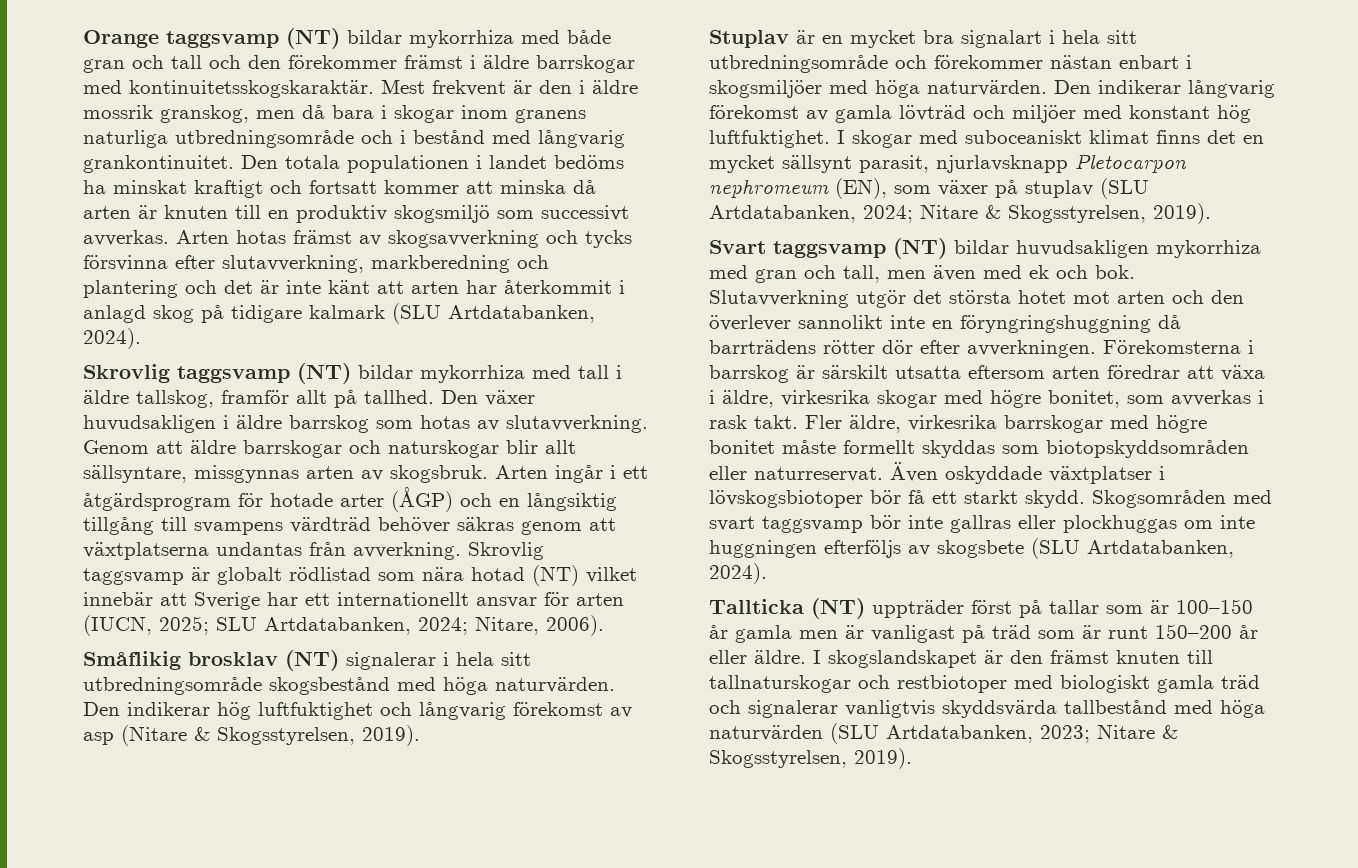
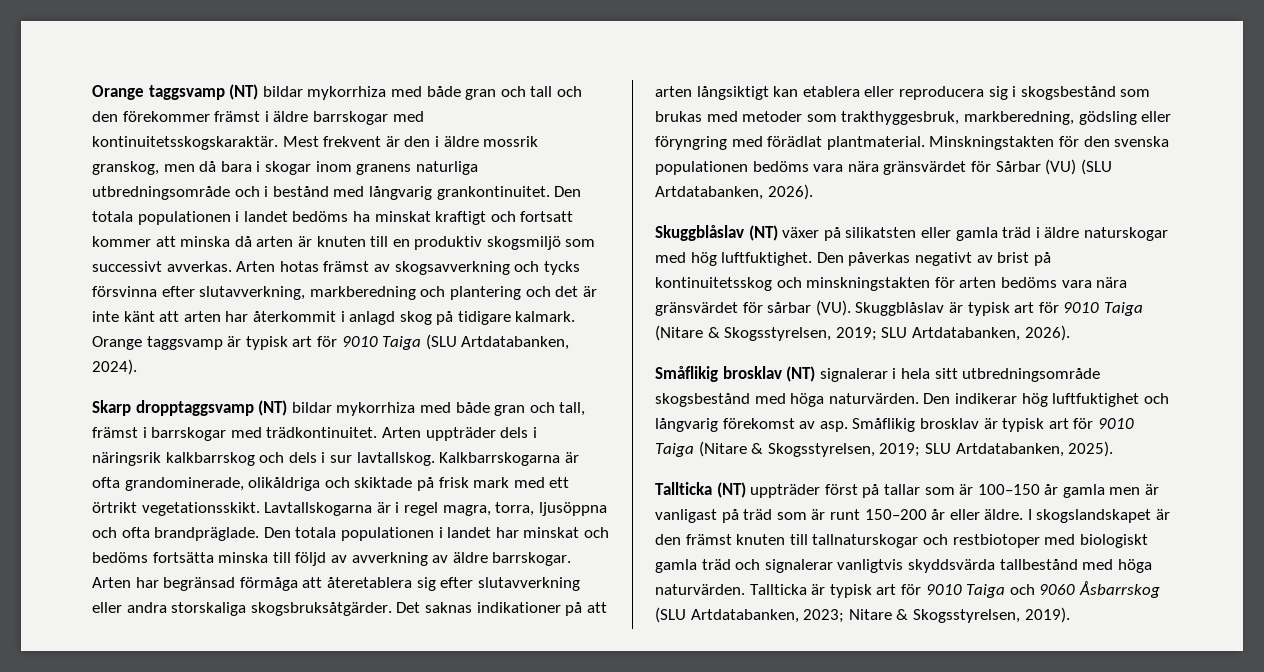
- Arten hotas främst av skogsavverkning och tycks försvinna efter slutavverkning, markberedning och plantering och det är inte känt att arten har återkommit i anlagd skog på tidigare kalmark (SLU Artdatabanken, 2024).
- Skrovlig taggsvamp (NT) bildar mykorrhiza med tall i äldre tallskog, framför allt på tallhed. Den växer huvudsakligen i äldre barrskog som hotas av slutavverkning. Genom att äldre barrskogar och naturskogar blir allt sällsyntare, missgynnas arten av skogsbruk. Arten ingår i ett åtgärdsprogram för hotade arter (ÅGP) och en långsiktig tillgång till svampens värdträd behöver säkras genom att växtplatserna undantas från avverkning. Skrovlig taggsvamp är globalt rödlistad som nära hotad (NT) vilket innebär att Sverige har ett internationellt ansvar för arten (IUCN, 2025; SLU Artdatabanken, 2024; Nitare, 2006).
+ Arten hotas främst av skogsavverkning och tycks försvinna efter slutavverkning, markberedning och plantering och det är inte känt att arten har återkommit i anlagd skog på tidigare kalmark. Orange taggsvamp är typisk art för 9010 Taiga (SLU Artdatabanken, 2024).
+ Skarp dropptaggsvamp (NT) bildar mykorrhiza med både gran och tall, främst i barrskogar med trädkontinuitet. Arten uppträder dels i näringsrik kalkbarrskog och dels i sur lavtallskog. Kalkbarrskogarna är ofta grandominerade, olikåldriga och skiktade på frisk mark med ett örtrikt vegetationsskikt. Lavtallskogarna är i regel magra, torra, ljusöppna och ofta brandpräglade. Den totala populationen i landet har minskat och bedöms fortsätta minska till följd av avverkning av äldre barrskogar. Arten har begränsad förmåga att återetablera sig efter slutavverkning eller andra storskaliga skogsbruksåtgärder. Det saknas indikationer på att arten långsiktigt kan etablera eller reproducera sig i skogsbestånd som brukas med metoder som trakthyggesbruk, markberedning, gödsling eller föryngring med förädlat plantmaterial. Minskningstakten för den svenska populationen bedöms vara nära gränsvärdet för Sårbar (VU) (SLU Artdatabanken, 2026).
+ Skuggblåslav (NT) växer på silikatsten eller gamla träd i äldre naturskogar med hög luftfuktighet. Den påverkas negativt av brist på kontinuitetsskog och minskningstakten för arten bedöms vara nära gränsvärdet för sårbar (VU). Skuggblåslav är typisk art för 9010 Taiga (Nitare & Skogsstyrelsen, 2019; SLU Artdatabanken, 2026).
- Den indikerar hög luftfuktighet och långvarig förekomst av asp (Nitare & Skogsstyrelsen, 2019).
- Stuplav är en mycket bra signalart i hela sitt utbredningsområde och förekommer nästan enbart i skogsmiljöer med höga naturvärden. Den indikerar långvarig förekomst av gamla lövträd och miljöer med konstant hög luftfuktighet. I skogar med suboceaniskt klimat finns det en mycket sällsynt parasit, njurlavsknapp Pletocarpon nephromeum (EN), som växer på stuplav (SLU Artdatabanken, 2024; Nitare & Skogsstyrelsen, 2019).
- Svart taggsvamp (NT) bildar huvudsakligen mykorrhiza med gran och tall, men även med ek och bok. Slutavverkning utgör det största hotet mot arten och den överlever sannolikt inte en föryngringshuggning då barrträdens rötter dör efter avverkningen. Förekomsterna i barrskog är särskilt utsatta eftersom arten föredrar att växa i äldre, virkesrika skogar med högre bonitet, som avverkas i rask takt. Fler äldre, virkesrika barrskogar med högre bonitet måste formellt skyddas som biotopskyddsområden eller naturreservat. Även oskyddade växtplatser i lövskogsbiotoper bör få ett starkt skydd. Skogsområden med svart taggsvamp bör inte gallras eller plockhuggas om inte huggningen efterföljs av skogsbete (SLU Artdatabanken, 2024).
+ Den indikerar hög luftfuktighet och långvarig förekomst av asp. Småflikig brosklav är typisk art för 9010 Taiga (Nitare & Skogsstyrelsen, 2019; SLU Artdatabanken, 2025).
- I skogslandskapet är den främst knuten till tallnaturskogar och restbiotoper med biologiskt gamla träd och signalerar vanligtvis skyddsvärda tallbestånd med höga naturvärden (SLU Artdatabanken, 2023; Nitare & Skogsstyrelsen, 2019).
+ I skogslandskapet är den främst knuten till tallnaturskogar och restbiotoper med biologiskt gamla träd och signalerar vanligtvis skyddsvärda tallbestånd med höga naturvärden. Tallticka är typisk art för 9010 Taiga och 9060 Åsbarrskog (SLU Artdatabanken, 2023; Nitare & Skogsstyrelsen, 2019).

